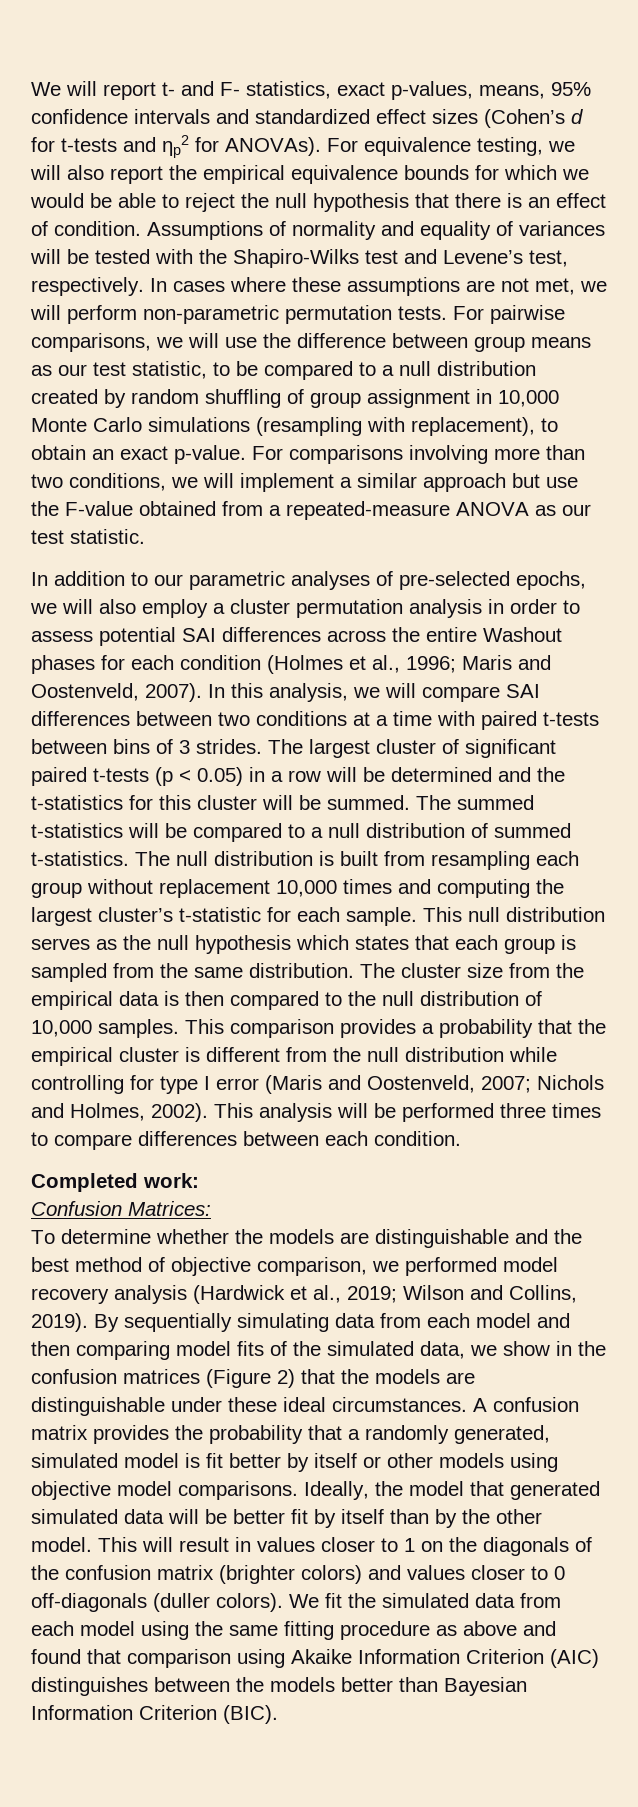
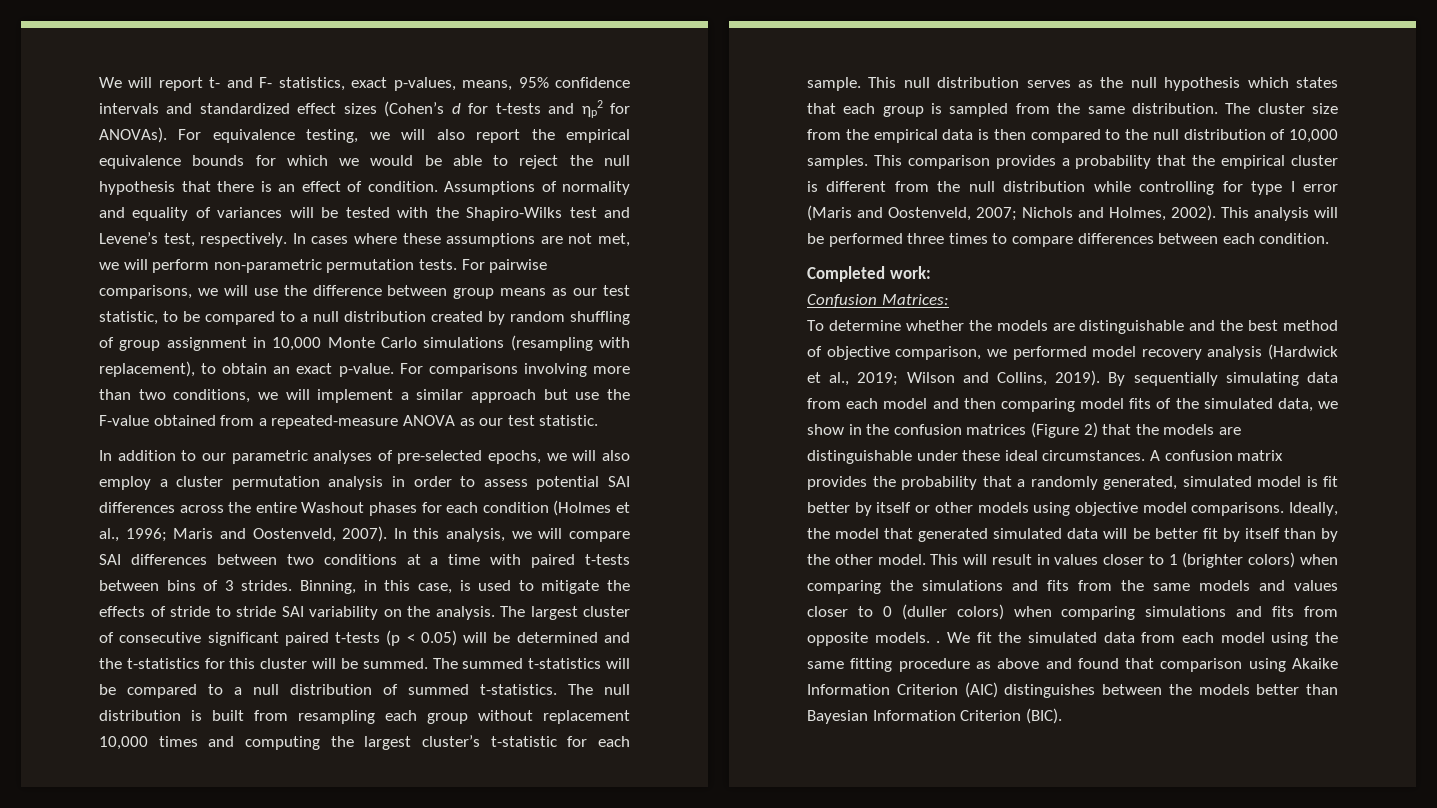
+ Binning, in this case, is used to mitigate the effects of stride to stride SAI variability on the analysis.
- The largest cluster of significant paired t-tests (p < 0.05) in a row will be determined and the t-statistics for this cluster will be summed.
+ The largest cluster of consecutive significant paired t-tests (p < 0.05) will be determined and the t-statistics for this cluster will be summed.
- This will result in values closer to 1 on the diagonals of the confusion matrix (brighter colors) and values closer to 0 off-diagonals (duller colors).
+ This will result in values closer to 1 (brighter colors) when comparing the simulations and fits from the same models and values closer to 0 (duller colors) when comparing simulations and fits from opposite models. .

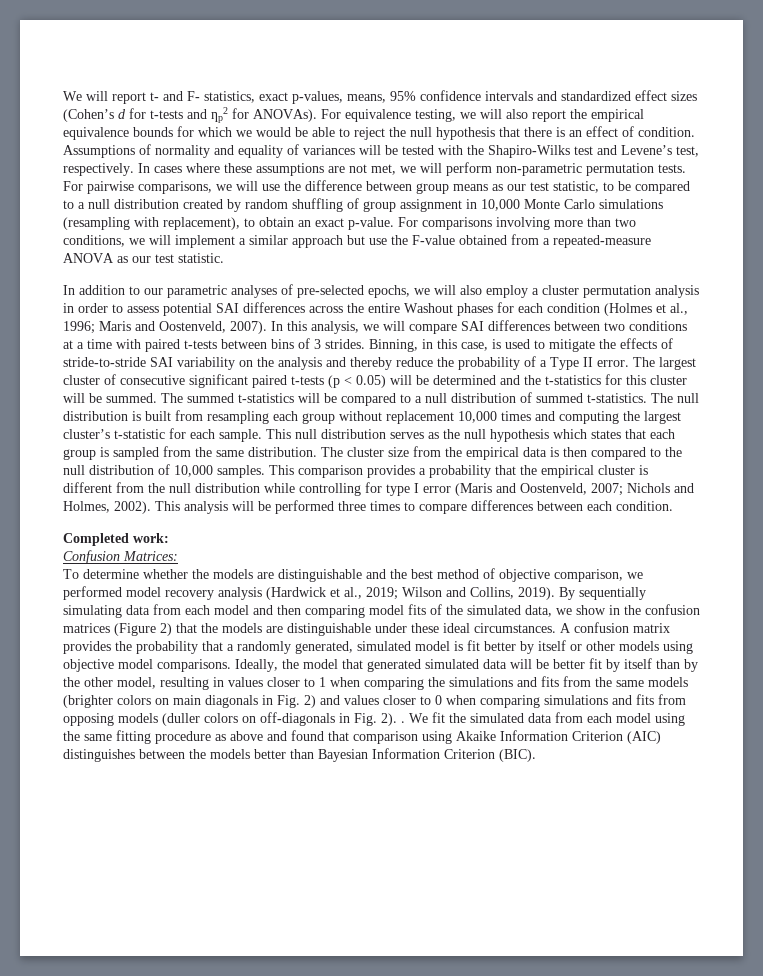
- Binning, in this case, is used to mitigate the effects of stride to stride SAI variability on the analysis.
+ Binning, in this case, is used to mitigate the effects of stride-to-stride SAI variability on the analysis and thereby reduce the probability of a Type II error.
- Ideally, the model that generated simulated data will be better fit by itself than by the other model. This will result in values closer to 1 (brighter colors) when comparing the simulations and fits from the same models and values closer to 0 (duller colors) when comparing simulations and fits from opposite models. .
+ Ideally, the model that generated simulated data will be better fit by itself than by the other model, resulting in values closer to 1 when comparing the simulations and fits from the same models (brighter colors on main diagonals in Fig. 2) and values closer to 0 when comparing simulations and fits from opposing models (duller colors on off-diagonals in Fig. 2). .

